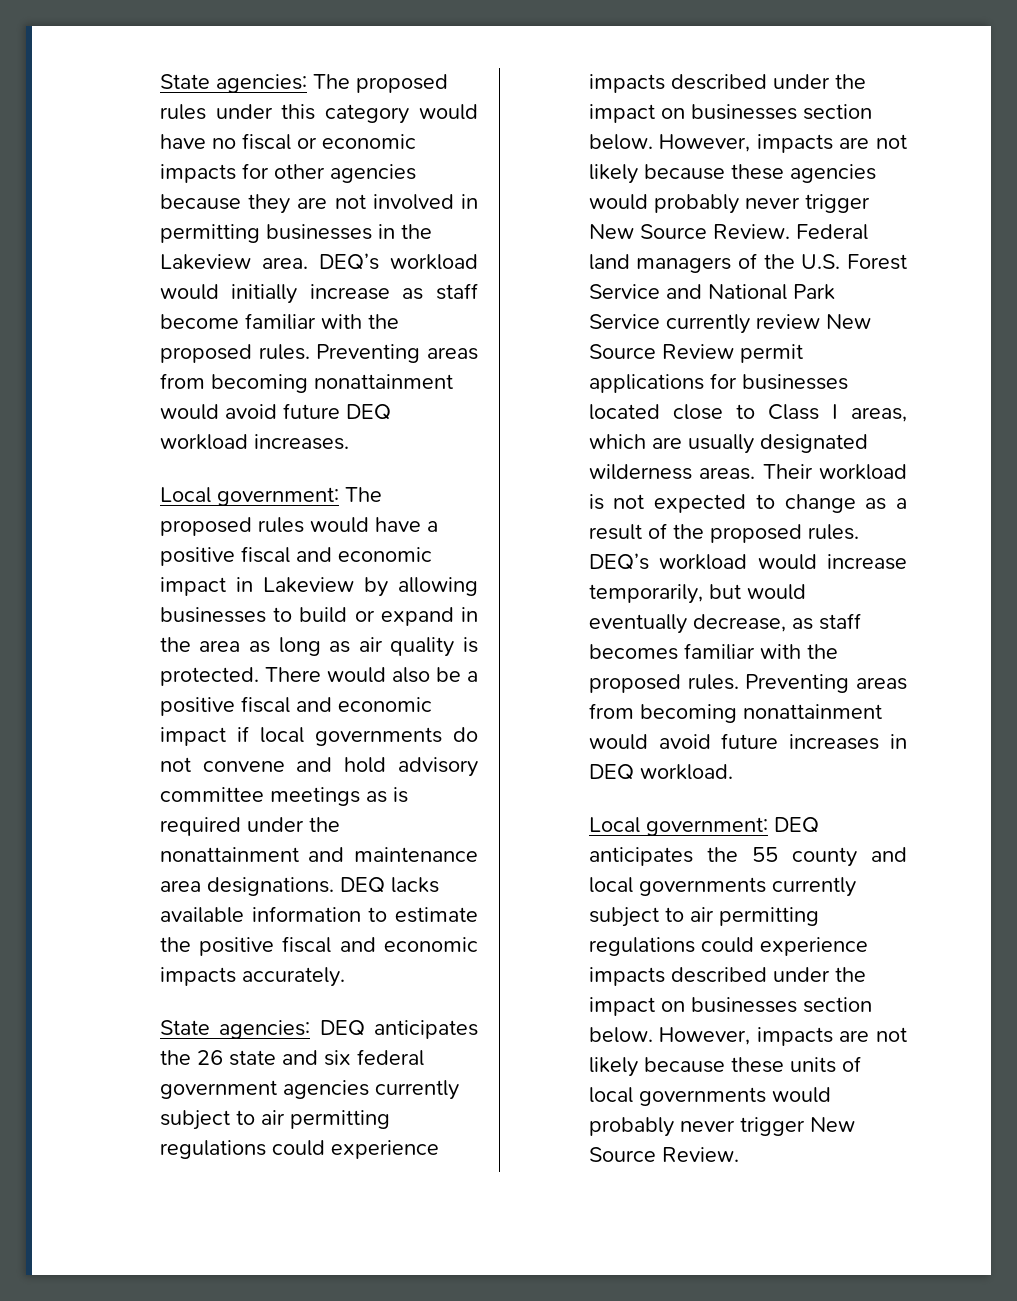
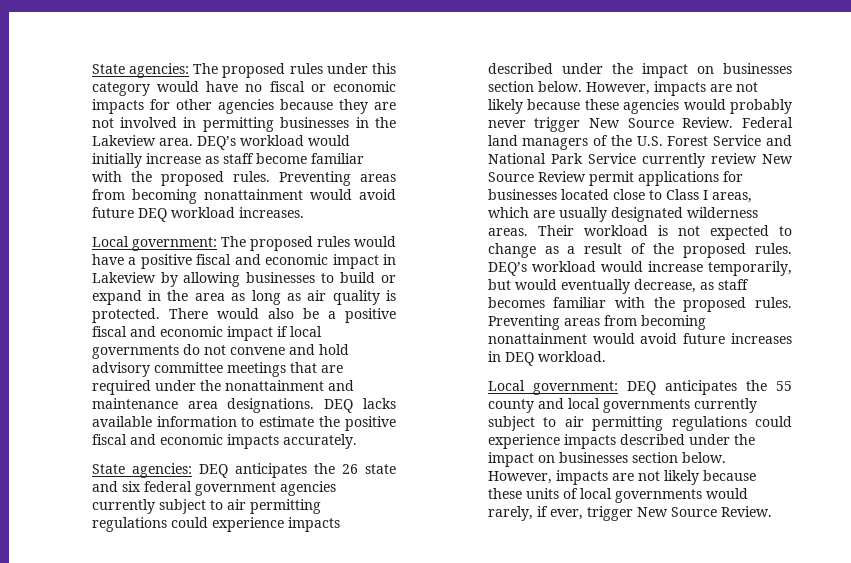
- There would also be a positive fiscal and economic impact if local governments do not convene and hold advisory committee meetings as is required under the nonattainment and maintenance area designations.
+ There would also be a positive fiscal and economic impact if local governments do not convene and hold advisory committee meetings that are required under the nonattainment and maintenance area designations.
- However, impacts are not likely because these units of local governments would probably never trigger New Source Review.
+ However, impacts are not likely because these units of local governments would rarely, if ever, trigger New Source Review.

